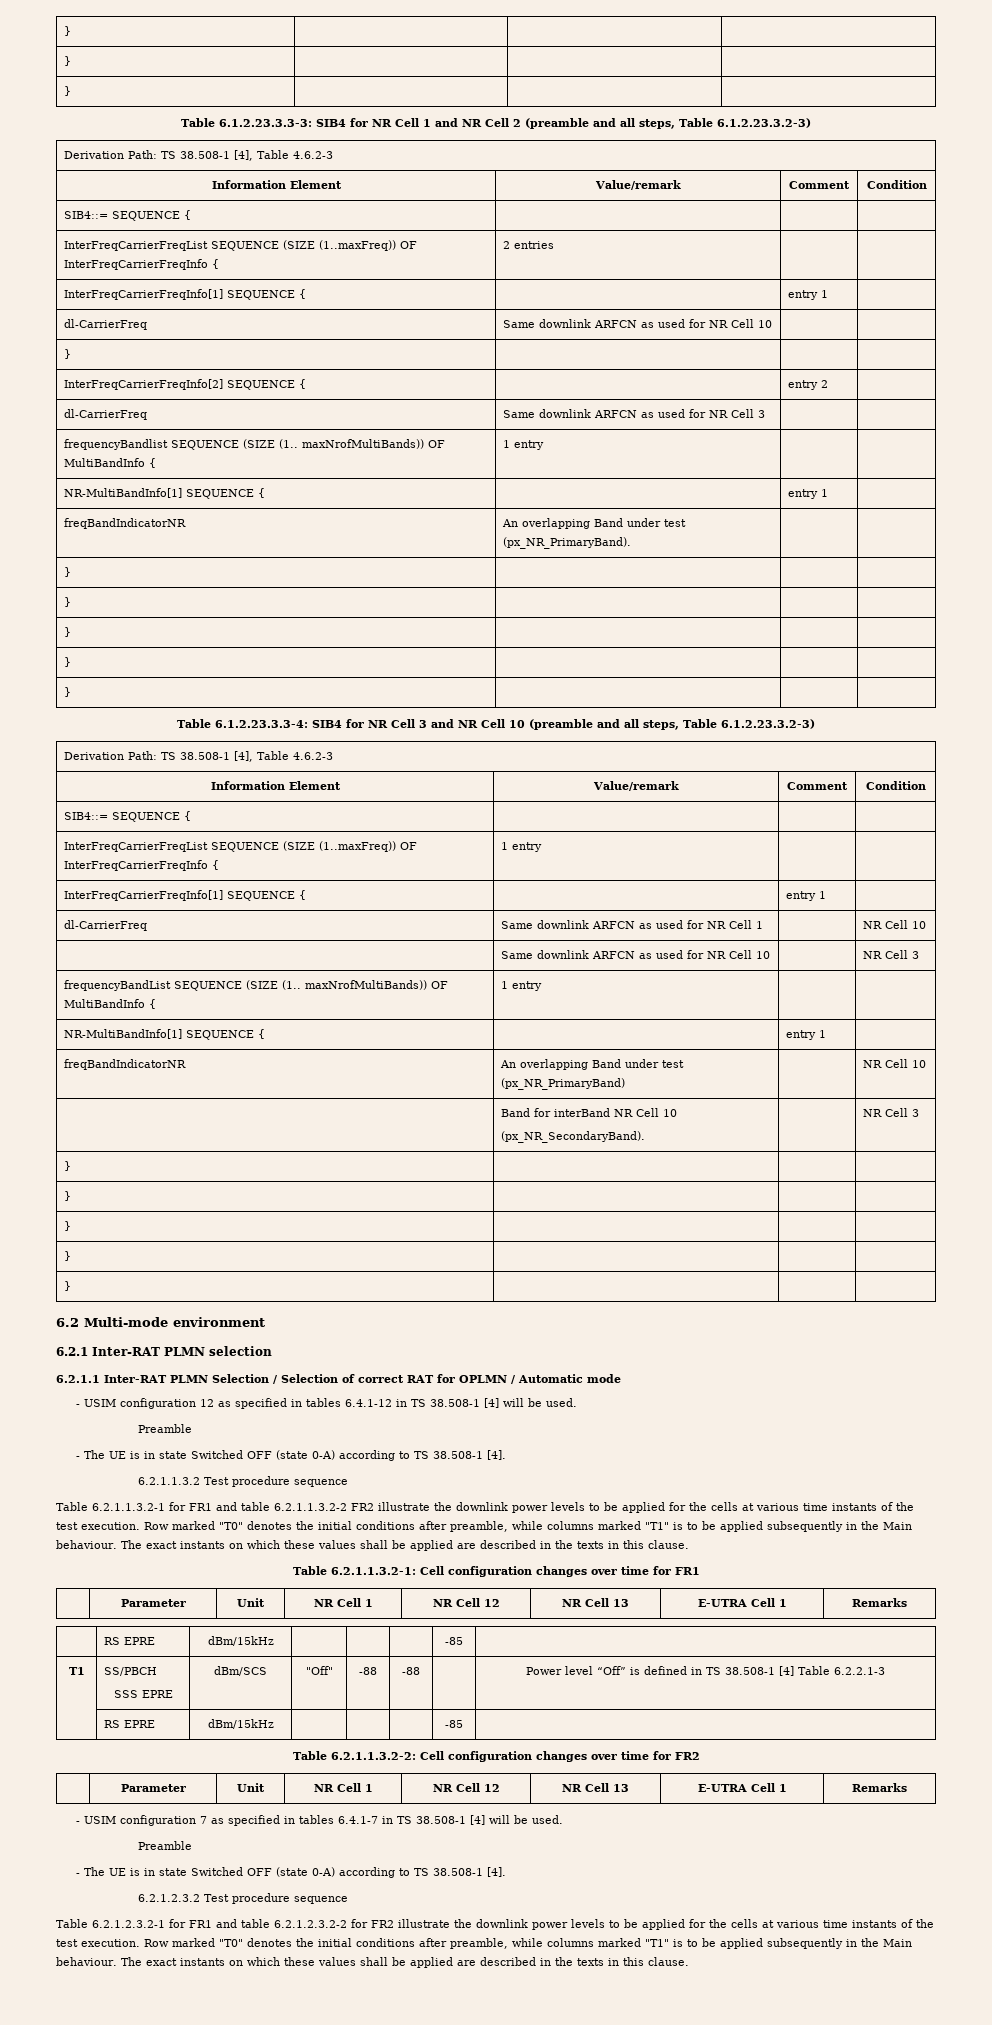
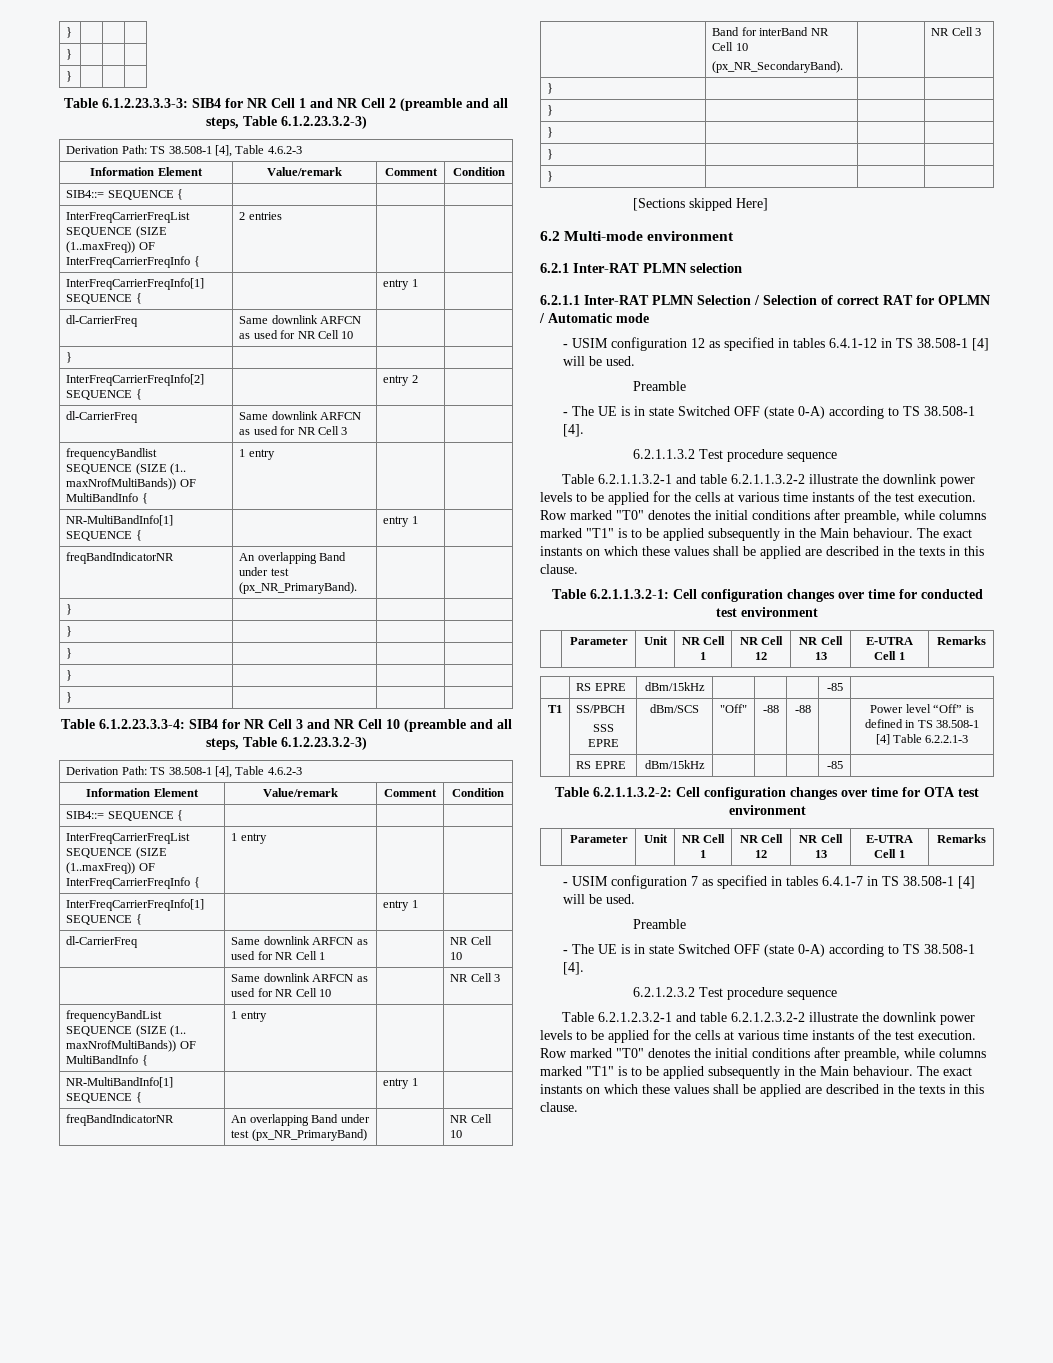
+ [Sections skipped Here]
- Table 6.2.1.1.3.2-1 for FR1 and table 6.2.1.1.3.2-2 FR2 illustrate the downlink power levels to be applied for the cells at various time instants of the test execution.
+ Table 6.2.1.1.3.2-1 and table 6.2.1.1.3.2-2 illustrate the downlink power levels to be applied for the cells at various time instants of the test execution.
- Table 6.2.1.1.3.2-1: Cell configuration changes over time for FR1
+ Table 6.2.1.1.3.2-1: Cell configuration changes over time for conducted test environment
- Table 6.2.1.1.3.2-2: Cell configuration changes over time for FR2
+ Table 6.2.1.1.3.2-2: Cell configuration changes over time for OTA test environment
- Table 6.2.1.2.3.2-1 for FR1 and table 6.2.1.2.3.2-2 for FR2 illustrate the downlink power levels to be applied for the cells at various time instants of the test execution.
+ Table 6.2.1.2.3.2-1 and table 6.2.1.2.3.2-2 illustrate the downlink power levels to be applied for the cells at various time instants of the test execution.

